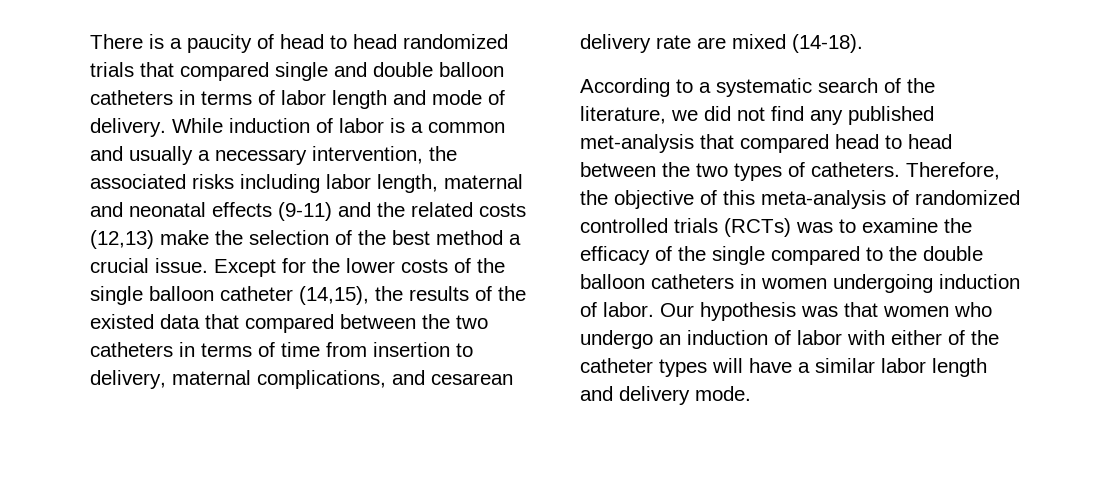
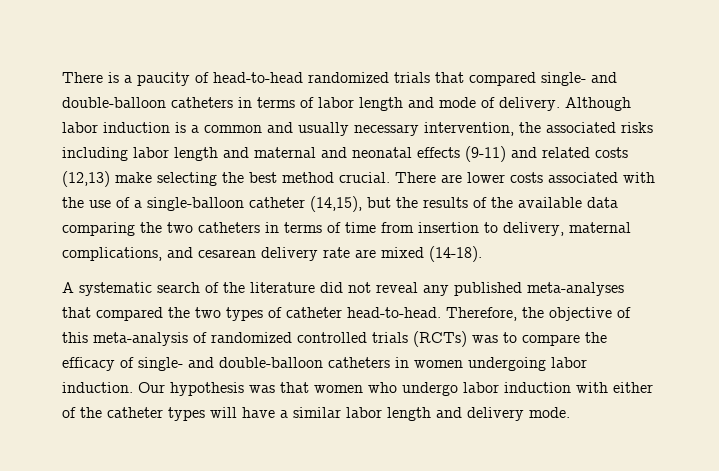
- There is a paucity of head to head randomized trials that compared single and double balloon catheters in terms of labor length and mode of delivery.
+ There is a paucity of head-to-head randomized trials that compared single- and double-balloon catheters in terms of labor length and mode of delivery.
- While induction of labor is a common and usually a necessary intervention, the associated risks including labor length, maternal and neonatal effects (9-11) and the related costs (12,13) make the selection of the best method a crucial issue. Except for the lower costs of the single balloon catheter (14,15), the results of the existed data that compared between the two catheters in terms of time from insertion to delivery, maternal complications, and cesarean delivery rate are mixed (14-18).
+ Although labor induction is a common and usually necessary intervention, the associated risks including labor length and maternal and neonatal effects (9-11) and related costs (12,13) make selecting the best method crucial. There are lower costs associated with the use of a single-balloon catheter (14,15), but the results of the available data comparing the two catheters in terms of time from insertion to delivery, maternal complications, and cesarean delivery rate are mixed (14-18).
- According to a systematic search of the literature, we did not find any published met-analysis that compared head to head between the two types of catheters.
+ A systematic search of the literature did not reveal any published meta-analyses that compared the two types of catheter head-to-head.
- Therefore, the objective of this meta-analysis of randomized controlled trials (RCTs) was to examine the efficacy of the single compared to the double balloon catheters in women undergoing induction of labor.
+ Therefore, the objective of this meta-analysis of randomized controlled trials (RCTs) was to compare the efficacy of single- and double-balloon catheters in women undergoing labor induction.
- Our hypothesis was that women who undergo an induction of labor with either of the catheter types will have a similar labor length and delivery mode.
+ Our hypothesis was that women who undergo labor induction with either of the catheter types will have a similar labor length and delivery mode.

